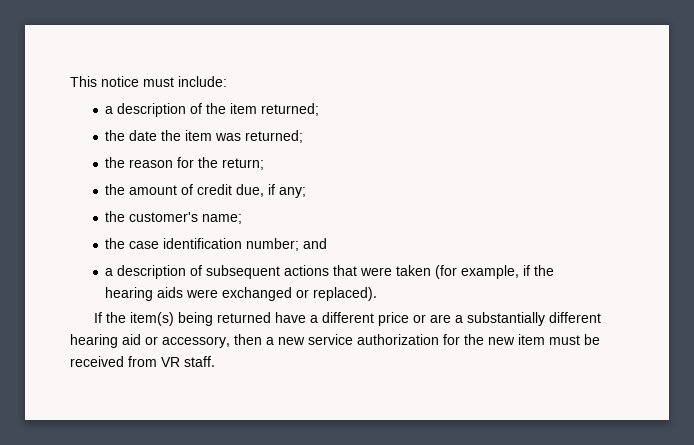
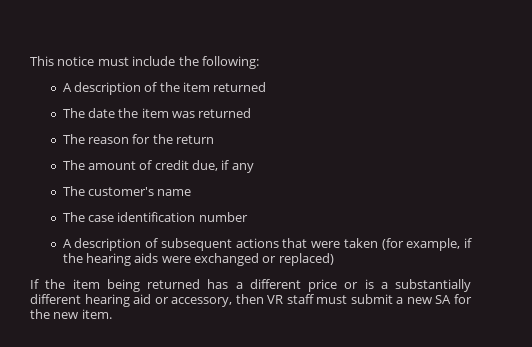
- This notice must include:
- a description of the item returned;
- the date the item was returned;
- the reason for the return;
- the amount of credit due, if any;
- the customer's name;
- the case identification number; and
- a description of subsequent actions that were taken (for example, if the hearing aids were exchanged or replaced).
+ This notice must include the following:
+ A description of the item returned
+ The date the item was returned
+ The reason for the return
+ The amount of credit due, if any
+ The customer's name
+ The case identification number
+ A description of subsequent actions that were taken (for example, if the hearing aids were exchanged or replaced)
- If the item(s) being returned have a different price or are a substantially different hearing aid or accessory, then a new service authorization for the new item must be received from VR staff.
+ If the item being returned has a different price or is a substantially different hearing aid or accessory, then VR staff must submit a new SA for the new item.

